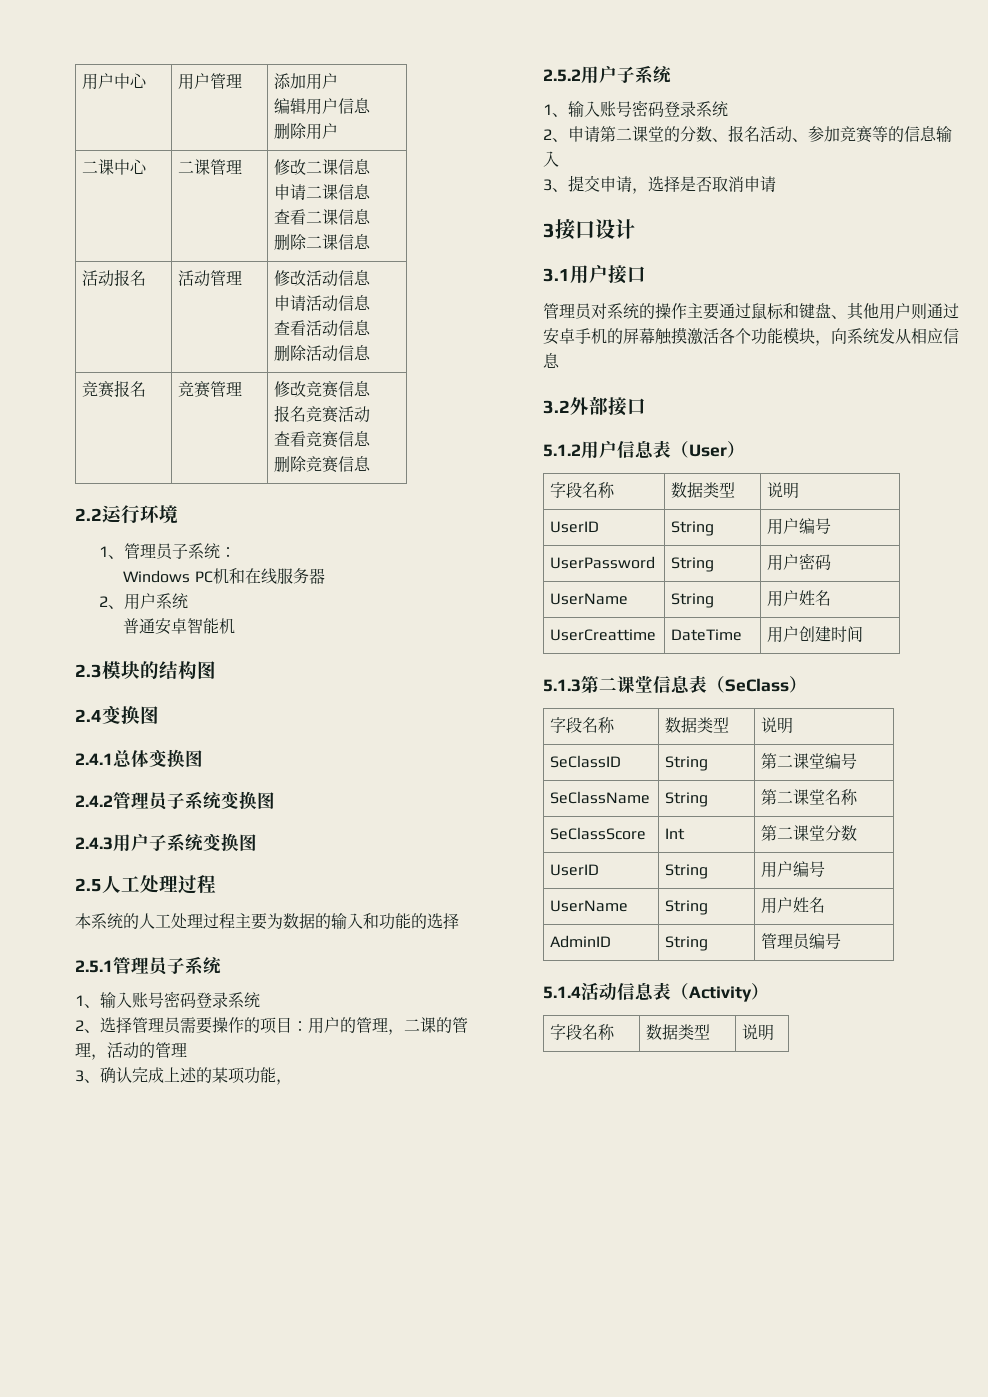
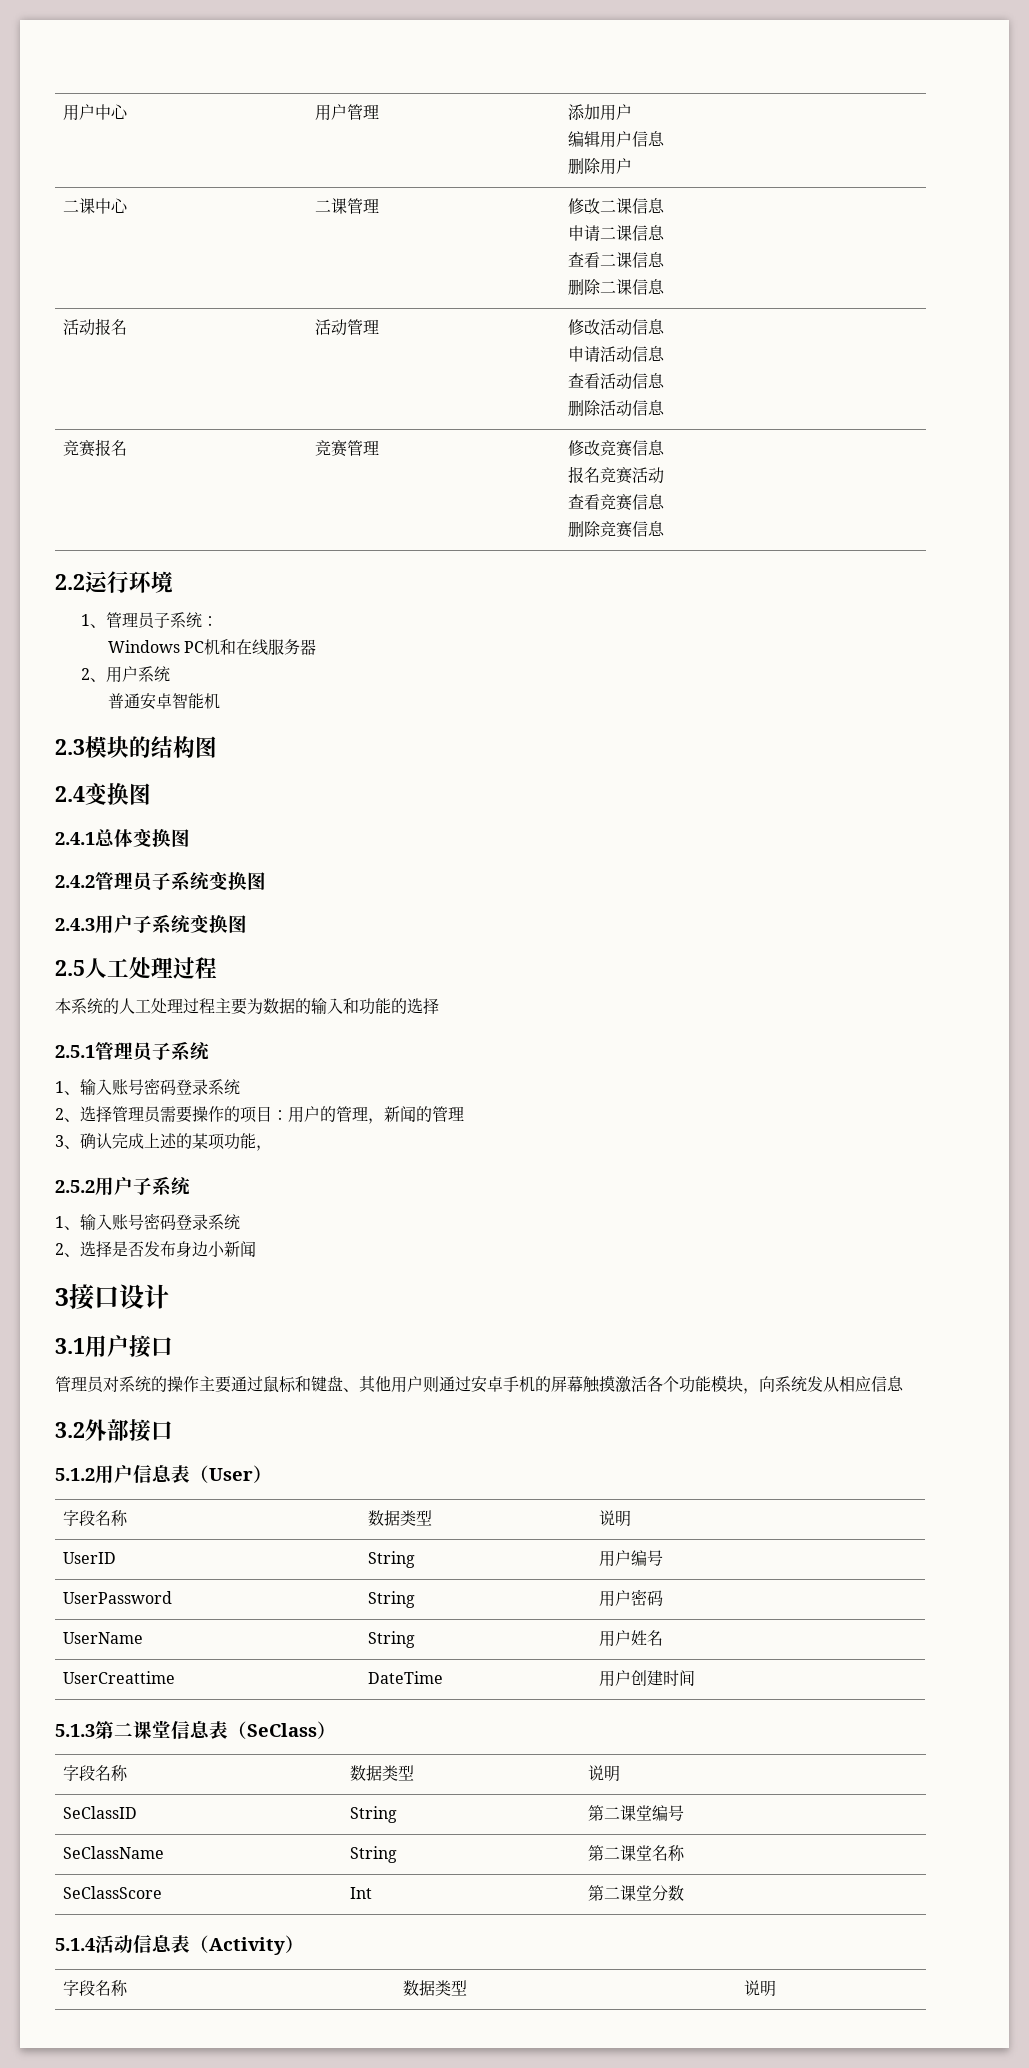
- 2、选择管理员需要操作的项目：用户的管理，二课的管理，活动的管理
+ 2、选择管理员需要操作的项目：用户的管理，新闻的管理
- 2、申请第二课堂的分数、报名活动、参加竞赛等的信息输入
- 3、提交申请，选择是否取消申请
+ 2、选择是否发布身边小新闻
  SeClassScore | Int | 第二课堂分数
- UserID | String | 用户编号
- UserName | String | 用户姓名
- AdminID | String | 管理员编号

